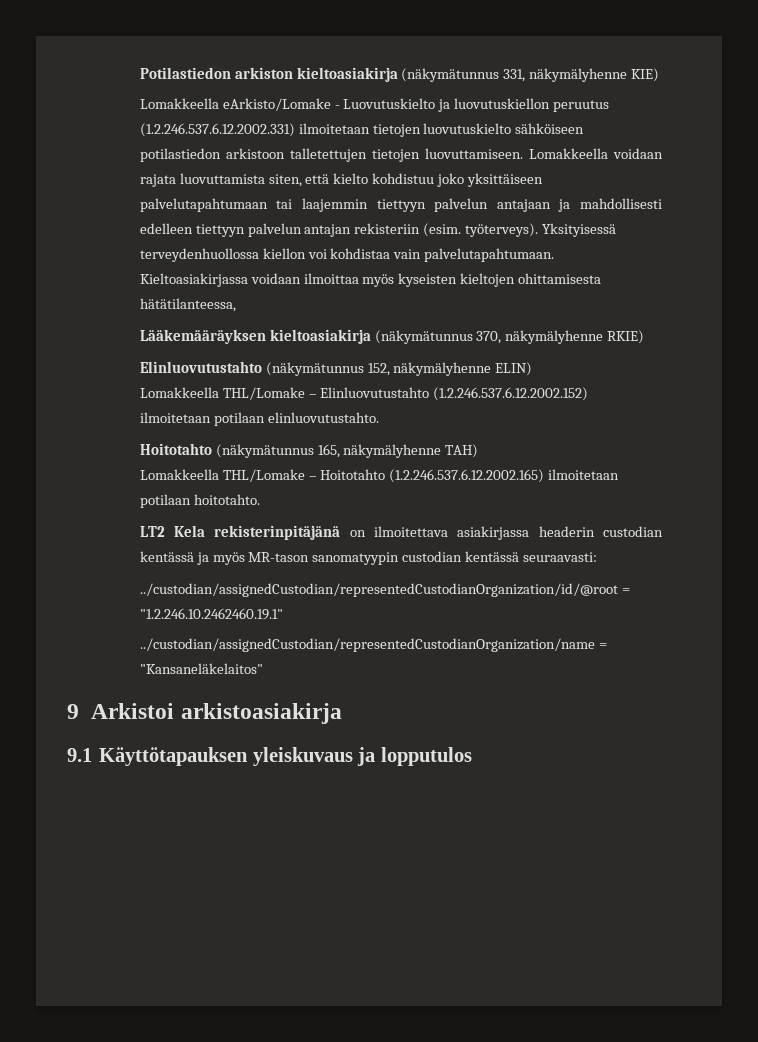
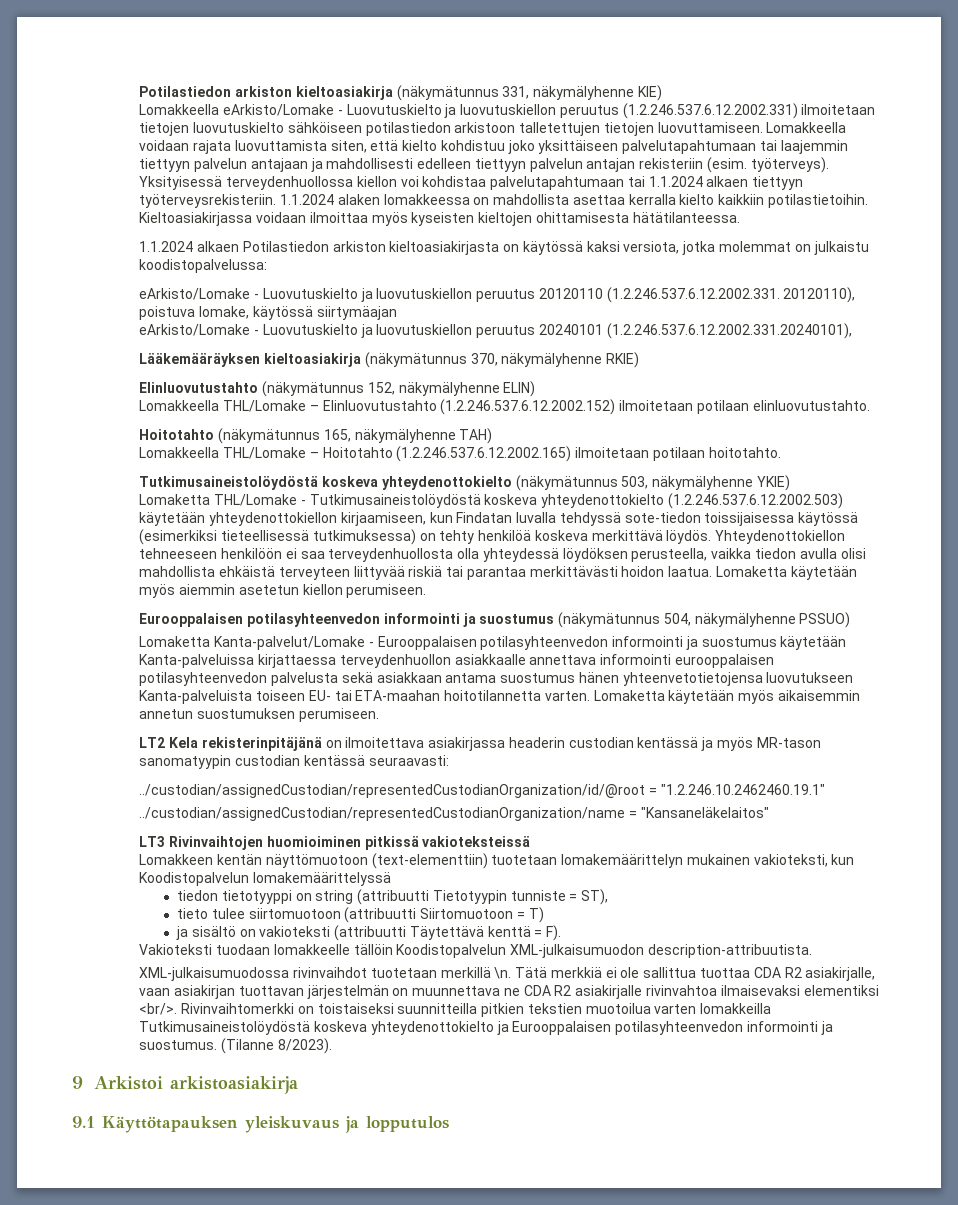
- Yksityisessä terveydenhuollossa kiellon voi kohdistaa vain palvelutapahtumaan.
+ Yksityisessä terveydenhuollossa kiellon voi kohdistaa palvelutapahtumaan tai 1.1.2024 alkaen tiettyyn työterveysrekisteriin. 1.1.2024 alaken lomakkeessa on mahdollista asettaa kerralla kielto kaikkiin potilastietoihin.
- Kieltoasiakirjassa voidaan ilmoittaa myös kyseisten kieltojen ohittamisesta hätätilanteessa,
+ Kieltoasiakirjassa voidaan ilmoittaa myös kyseisten kieltojen ohittamisesta hätätilanteessa.
+ 1.1.2024 alkaen Potilastiedon arkiston kieltoasiakirjasta on käytössä kaksi versiota, jotka molemmat on julkaistu koodistopalvelussa:
+ eArkisto/Lomake - Luovutuskielto ja luovutuskiellon peruutus 20120110 (1.2.246.537.6.12.2002.331. 20120110), poistuva lomake, käytössä siirtymäajan
+ eArkisto/Lomake - Luovutuskielto ja luovutuskiellon peruutus 20240101 (1.2.246.537.6.12.2002.331.20240101),
+ Tutkimusaineistolöydöstä koskeva yhteydenottokielto (näkymätunnus 503, näkymälyhenne YKIE)
+ Lomaketta THL/Lomake - Tutkimusaineistolöydöstä koskeva yhteydenottokielto (1.2.246.537.6.12.2002.503) käytetään yhteydenottokiellon kirjaamiseen, kun Findatan luvalla tehdyssä sote-tiedon toissijaisessa käytössä (esimerkiksi tieteellisessä tutkimuksessa) on tehty henkilöä koskeva merkittävä löydös. Yhteydenottokiellon tehneeseen henkilöön ei saa terveydenhuollosta olla yhteydessä löydöksen perusteella, vaikka tiedon avulla olisi mahdollista ehkäistä terveyteen liittyvää riskiä tai parantaa merkittävästi hoidon laatua. Lomaketta käytetään myös aiemmin asetetun kiellon perumiseen.
+ Eurooppalaisen potilasyhteenvedon informointi ja suostumus (näkymätunnus 504, näkymälyhenne PSSUO)
+ Lomaketta Kanta-palvelut/Lomake - Eurooppalaisen potilasyhteenvedon informointi ja suostumus käytetään Kanta-palveluissa kirjattaessa terveydenhuollon asiakkaalle annettava informointi eurooppalaisen potilasyhteenvedon palvelusta sekä asiakkaan antama suostumus hänen yhteenvetotietojensa luovutukseen Kanta-palveluista toiseen EU- tai ETA-maahan hoitotilannetta varten. Lomaketta käytetään myös aikaisemmin annetun suostumuksen perumiseen.
+ LT3 Rivinvaihtojen huomioiminen pitkissä vakioteksteissä
+ Lomakkeen kentän näyttömuotoon (text-elementtiin) tuotetaan lomakemäärittelyn mukainen vakioteksti, kun Koodistopalvelun lomakemäärittelyssä
+ tiedon tietotyyppi on string (attribuutti Tietotyypin tunniste = ST),
+ tieto tulee siirtomuotoon (attribuutti Siirtomuotoon = T)
+ ja sisältö on vakioteksti (attribuutti Täytettävä kenttä = F).
+ Vakioteksti tuodaan lomakkeelle tällöin Koodistopalvelun XML-julkaisumuodon description-attribuutista.
+ XML-julkaisumuodossa rivinvaihdot tuotetaan merkillä \n. Tätä merkkiä ei ole sallittua tuottaa CDA R2 asiakirjalle, vaan asiakirjan tuottavan järjestelmän on muunnettava ne CDA R2 asiakirjalle rivinvahtoa ilmaisevaksi elementiksi <br/>. Rivinvaihtomerkki on toistaiseksi suunnitteilla pitkien tekstien muotoilua varten lomakkeilla Tutkimusaineistolöydöstä koskeva yhteydenottokielto ja Eurooppalaisen potilasyhteenvedon informointi ja suostumus. (Tilanne 8/2023).

